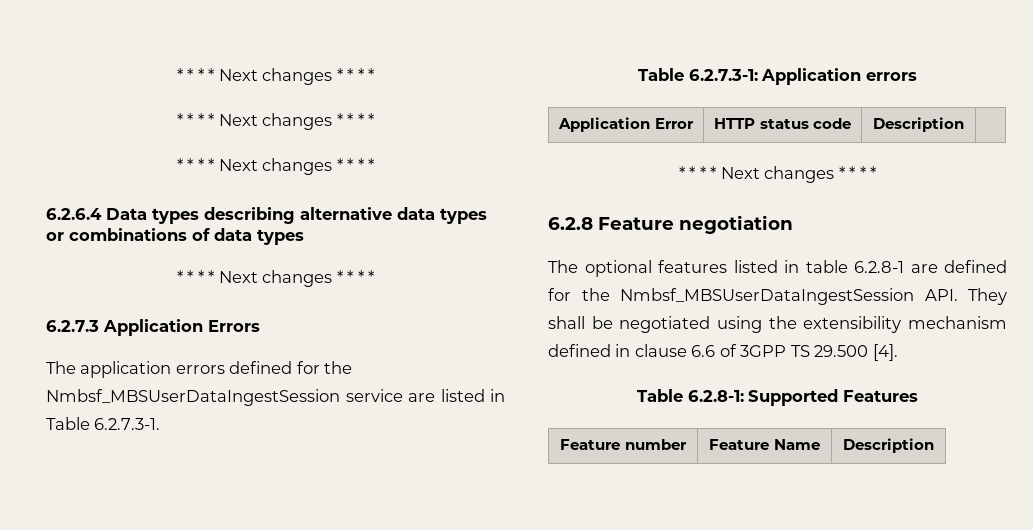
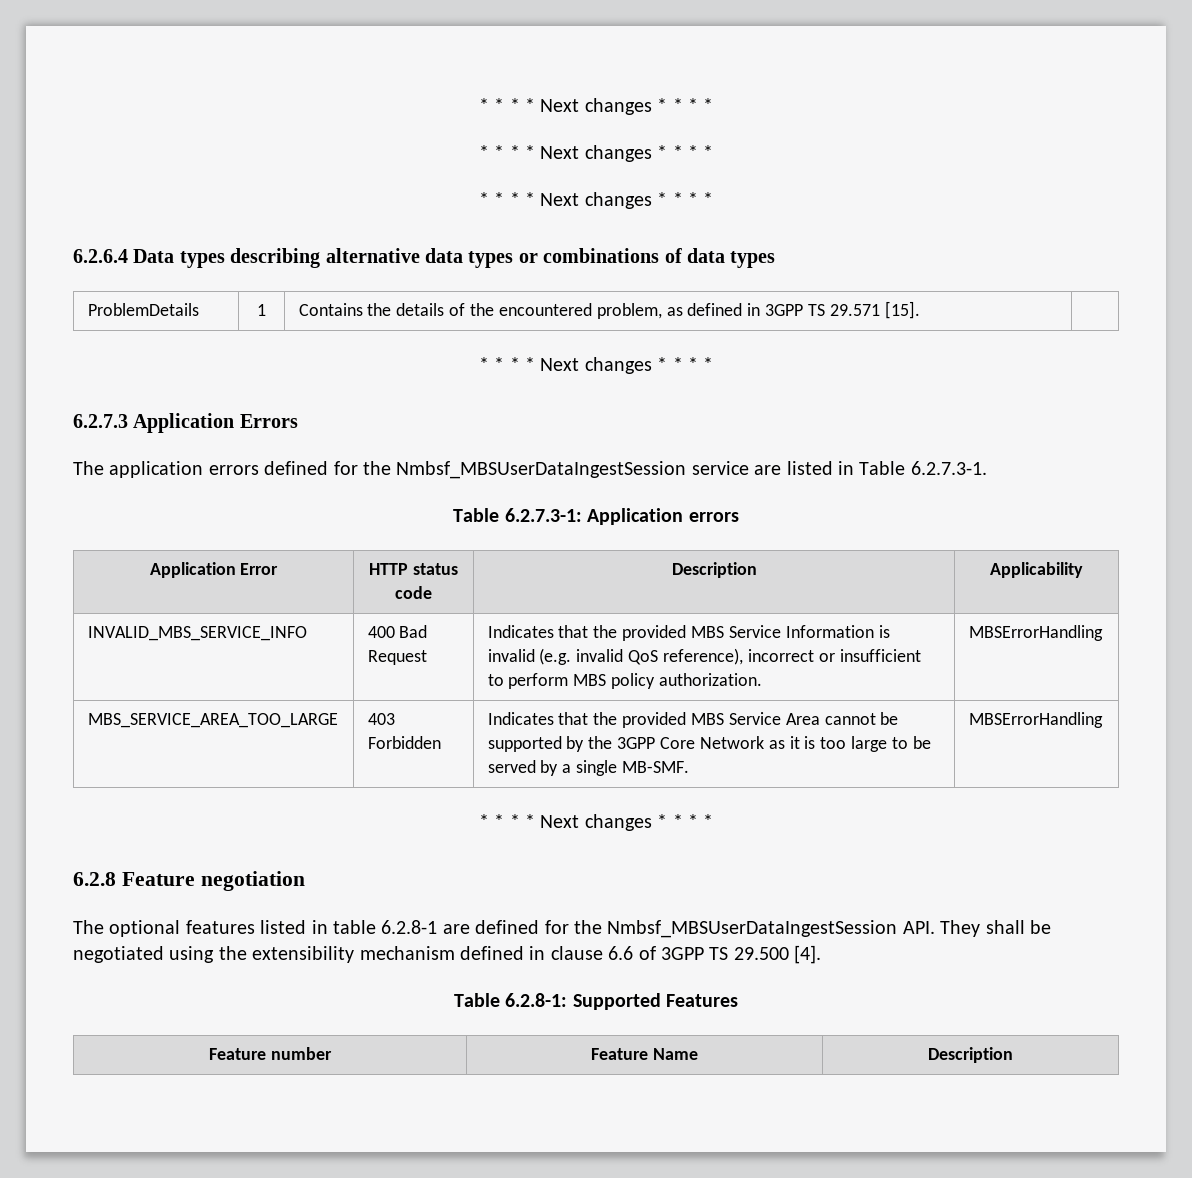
+ ProblemDetails | 1 | Contains the details of the encountered problem, as defined in 3GPP TS 29.571 [15]. |
- Application Error | HTTP status code | Description |
+ Application Error | HTTP status code | Description | Applicability
+ INVALID_MBS_SERVICE_INFO | 400 Bad Request | Indicates that the provided MBS Service Information is invalid (e.g. invalid QoS reference), incorrect or insufficient to perform MBS policy authorization. | MBSErrorHandling
+ MBS_SERVICE_AREA_TOO_LARGE | 403 Forbidden | Indicates that the provided MBS Service Area cannot be supported by the 3GPP Core Network as it is too large to be served by a single MB-SMF. | MBSErrorHandling

